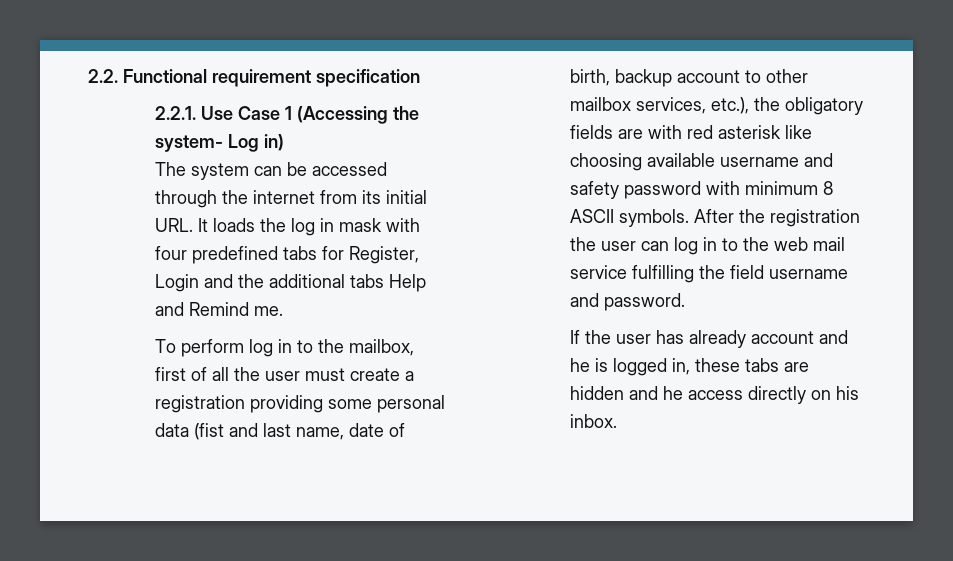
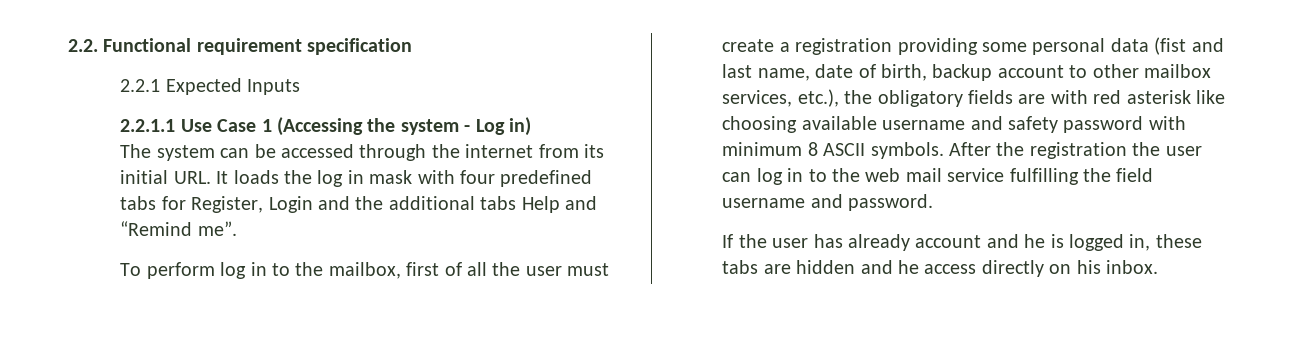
- 2.2.1. Use Case 1 (Accessing the system- Log in)
+ 2.2.1 Expected Inputs
+ 2.2.1.1 Use Case 1 (Accessing the system - Log in)
- The system can be accessed through the internet from its initial URL. It loads the log in mask with four predefined tabs for Register, Login and the additional tabs Help and Remind me.
+ The system can be accessed through the internet from its initial URL. It loads the log in mask with four predefined tabs for Register, Login and the additional tabs Help and “Remind me”.

